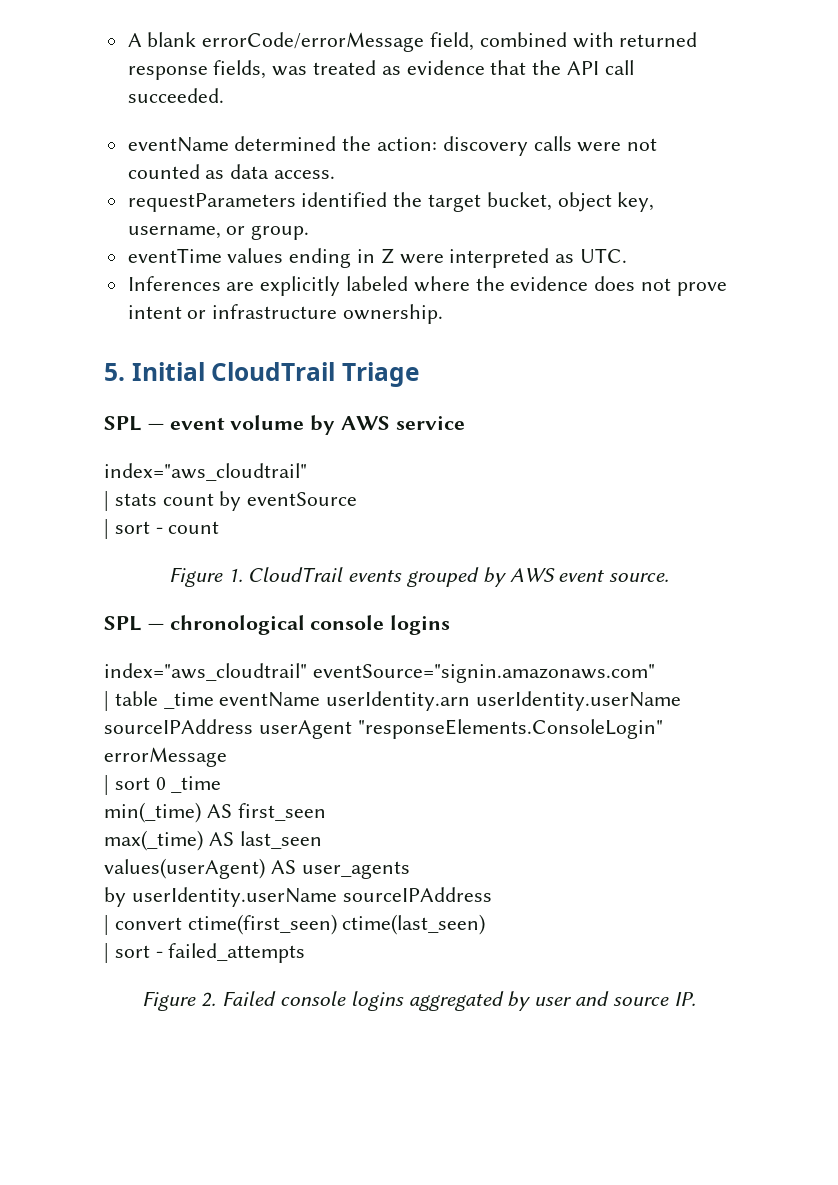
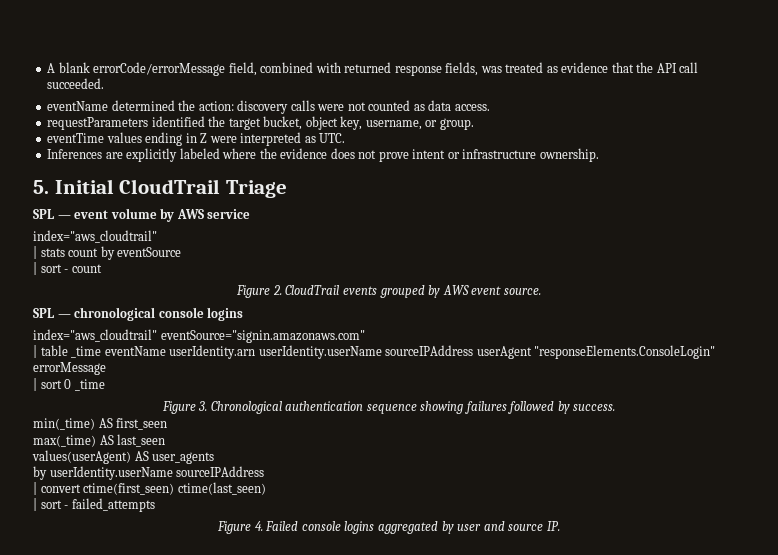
- Figure 1. CloudTrail events grouped by AWS event source.
+ Figure 2. CloudTrail events grouped by AWS event source.
+ Figure 3. Chronological authentication sequence showing failures followed by success.
- Figure 2. Failed console logins aggregated by user and source IP.
+ Figure 4. Failed console logins aggregated by user and source IP.

